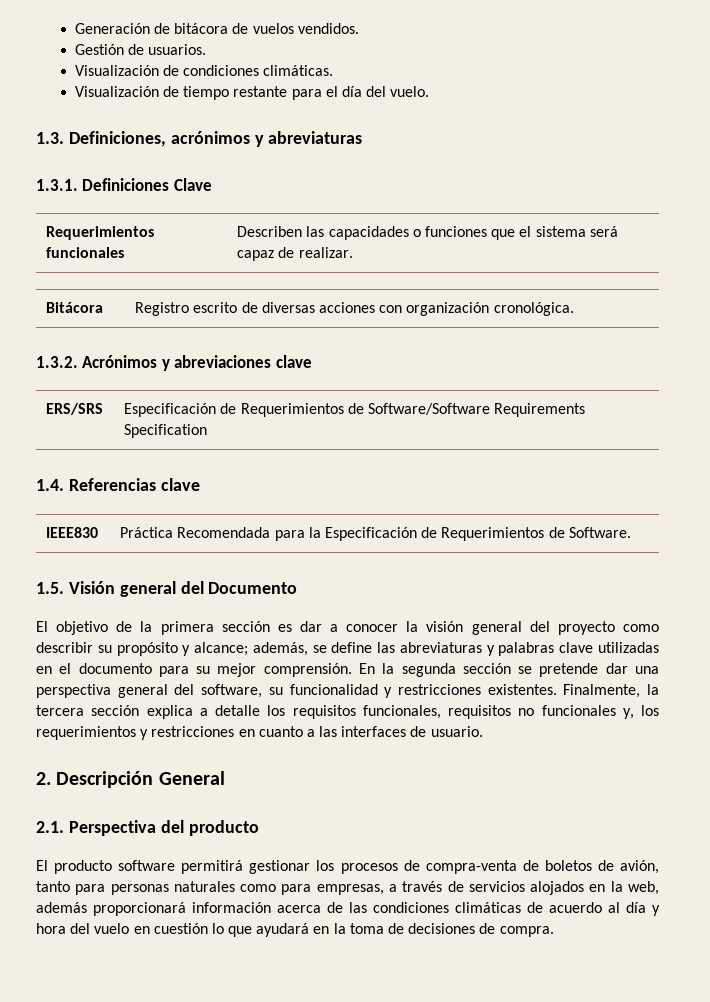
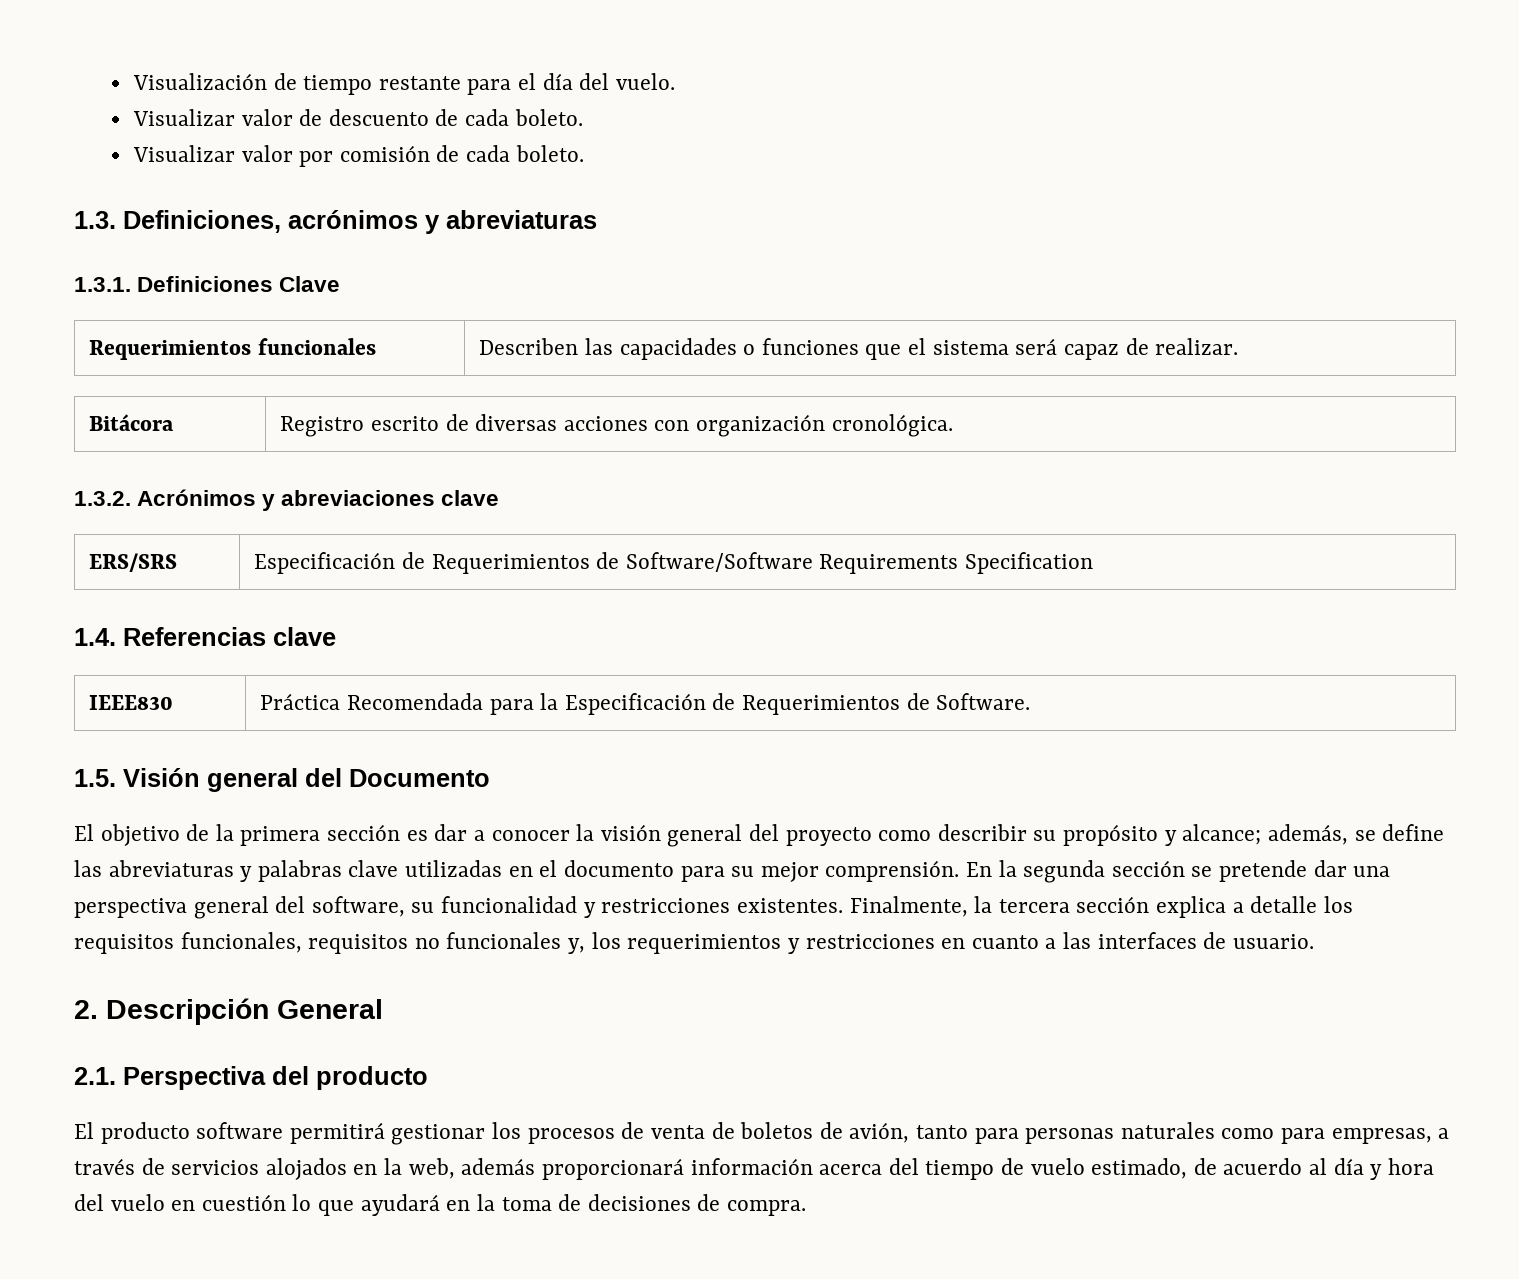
- Generación de bitácora de vuelos vendidos.
- Gestión de usuarios.
- Visualización de condiciones climáticas.
+ Visualizar valor de descuento de cada boleto.
+ Visualizar valor por comisión de cada boleto.
- El producto software permitirá gestionar los procesos de compra-venta de boletos de avión, tanto para personas naturales como para empresas, a través de servicios alojados en la web, además proporcionará información acerca de las condiciones climáticas de acuerdo al día y hora del vuelo en cuestión lo que ayudará en la toma de decisiones de compra.
+ El producto software permitirá gestionar los procesos de venta de boletos de avión, tanto para personas naturales como para empresas, a través de servicios alojados en la web, además proporcionará información acerca del tiempo de vuelo estimado, de acuerdo al día y hora del vuelo en cuestión lo que ayudará en la toma de decisiones de compra.

